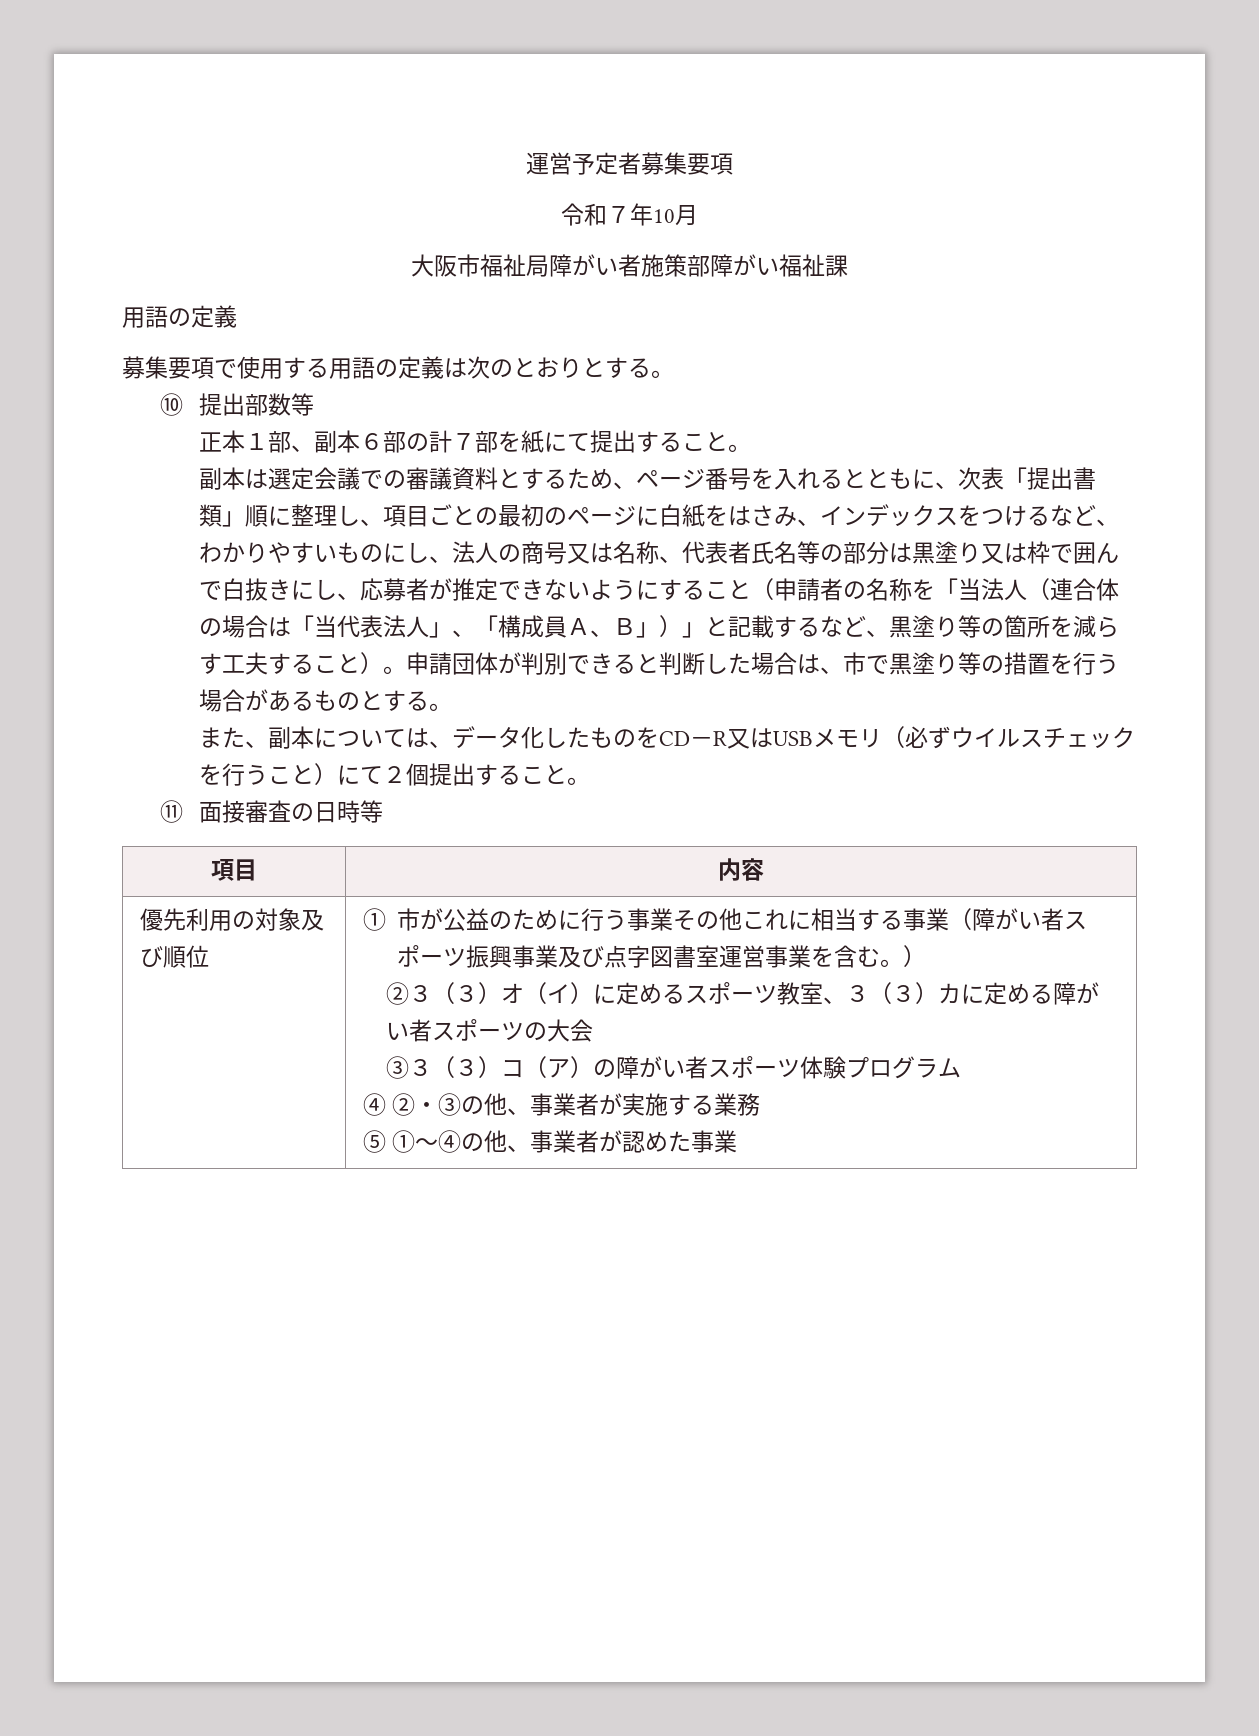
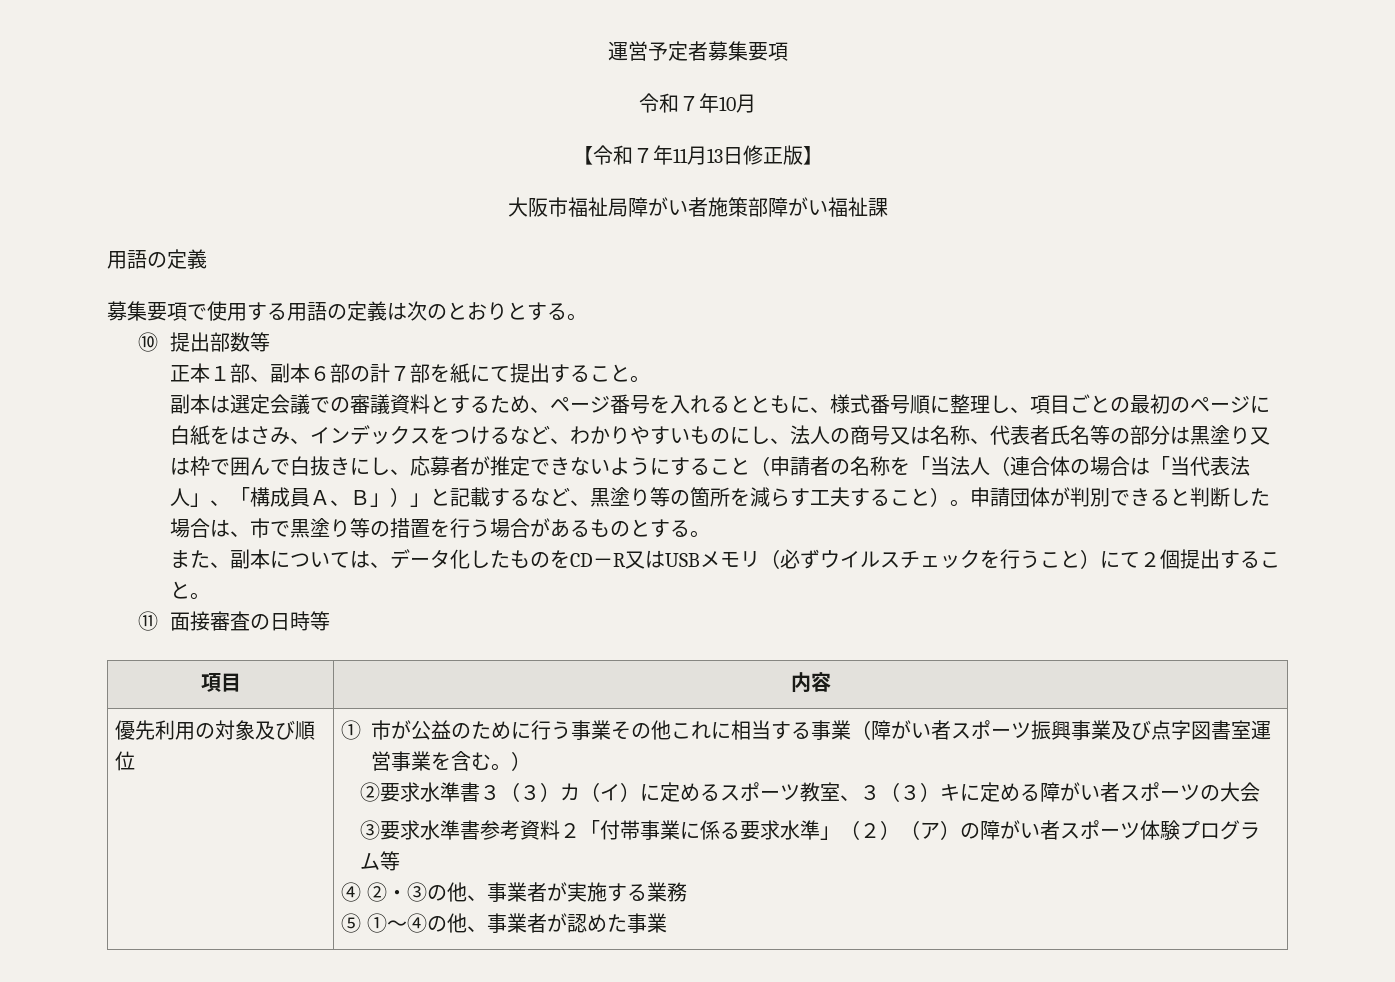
+ 【令和７年11月13日修正版】
- 副本は選定会議での審議資料とするため、ページ番号を入れるとともに、次表「提出書類」順に整理し、項目ごとの最初のページに白紙をはさみ、インデックスをつけるなど、わかりやすいものにし、法人の商号又は名称、代表者氏名等の部分は黒塗り又は枠で囲んで白抜きにし、応募者が推定できないようにすること（申請者の名称を「当法人（連合体の場合は「当代表法人」、「構成員Ａ、Ｂ」）」と記載するなど、黒塗り等の箇所を減らす工夫すること）。
+ 副本は選定会議での審議資料とするため、ページ番号を入れるとともに、様式番号順に整理し、項目ごとの最初のページに白紙をはさみ、インデックスをつけるなど、わかりやすいものにし、法人の商号又は名称、代表者氏名等の部分は黒塗り又は枠で囲んで白抜きにし、応募者が推定できないようにすること（申請者の名称を「当法人（連合体の場合は「当代表法人」、「構成員Ａ、Ｂ」）」と記載するなど、黒塗り等の箇所を減らす工夫すること）。
- ②３（３）オ（イ）に定めるスポーツ教室、３（３）カに定める障がい者スポーツの大会
+ ②要求水準書３（３）カ（イ）に定めるスポーツ教室、３（３）キに定める障がい者スポーツの大会
- ③３（３）コ（ア）の障がい者スポーツ体験プログラム
+ ③要求水準書参考資料２「付帯事業に係る要求水準」（２）（ア）の障がい者スポーツ体験プログラム等

